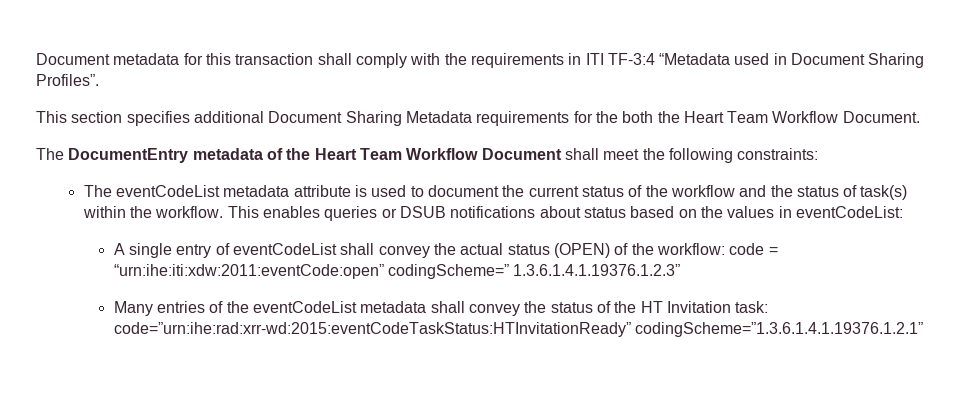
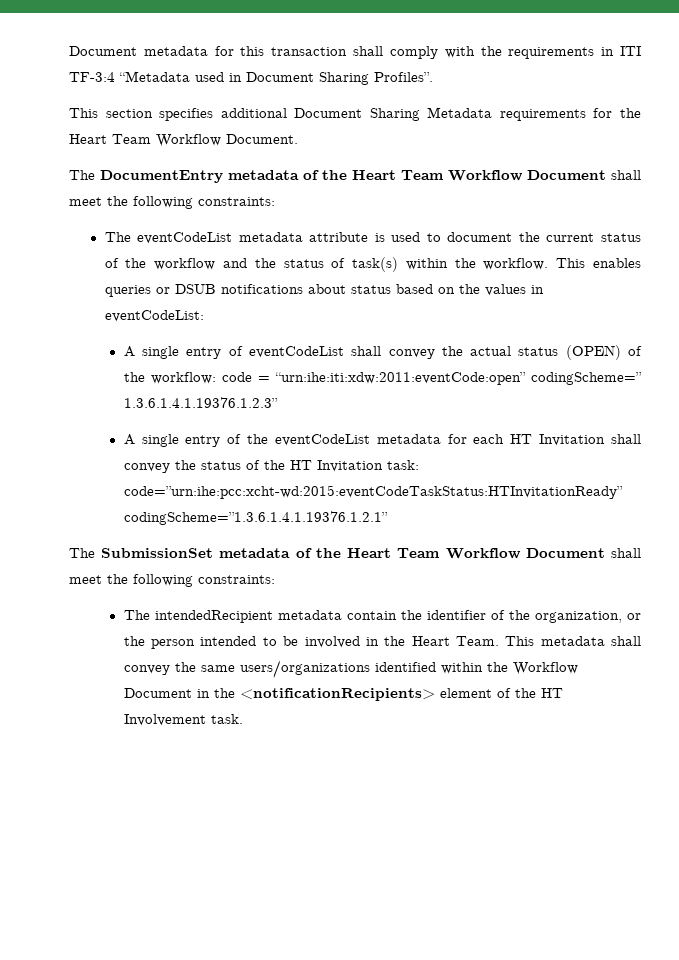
- This section specifies additional Document Sharing Metadata requirements for the both the Heart Team Workflow Document.
+ This section specifies additional Document Sharing Metadata requirements for the Heart Team Workflow Document.
- Many entries of the eventCodeList metadata shall convey the status of the HT Invitation task: code=”urn:ihe:rad:xrr-wd:2015:eventCodeTaskStatus:HTInvitationReady” codingScheme=”1.3.6.1.4.1.19376.1.2.1”
+ A single entry of the eventCodeList metadata for each HT Invitation shall convey the status of the HT Invitation task: code=”urn:ihe:pcc:xcht-wd:2015:eventCodeTaskStatus:HTInvitationReady” codingScheme=”1.3.6.1.4.1.19376.1.2.1”
+ The SubmissionSet metadata of the Heart Team Workflow Document shall meet the following constraints:
+ The intendedRecipient metadata contain the identifier of the organization, or the person intended to be involved in the Heart Team. This metadata shall convey the same users/organizations identified within the Workflow Document in the <notificationRecipients> element of the HT Involvement task.

